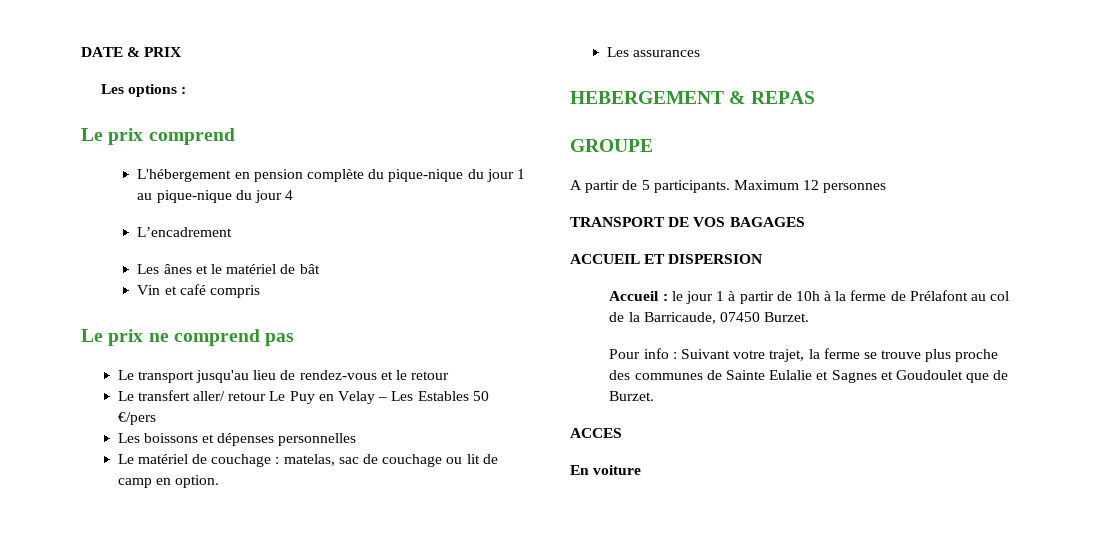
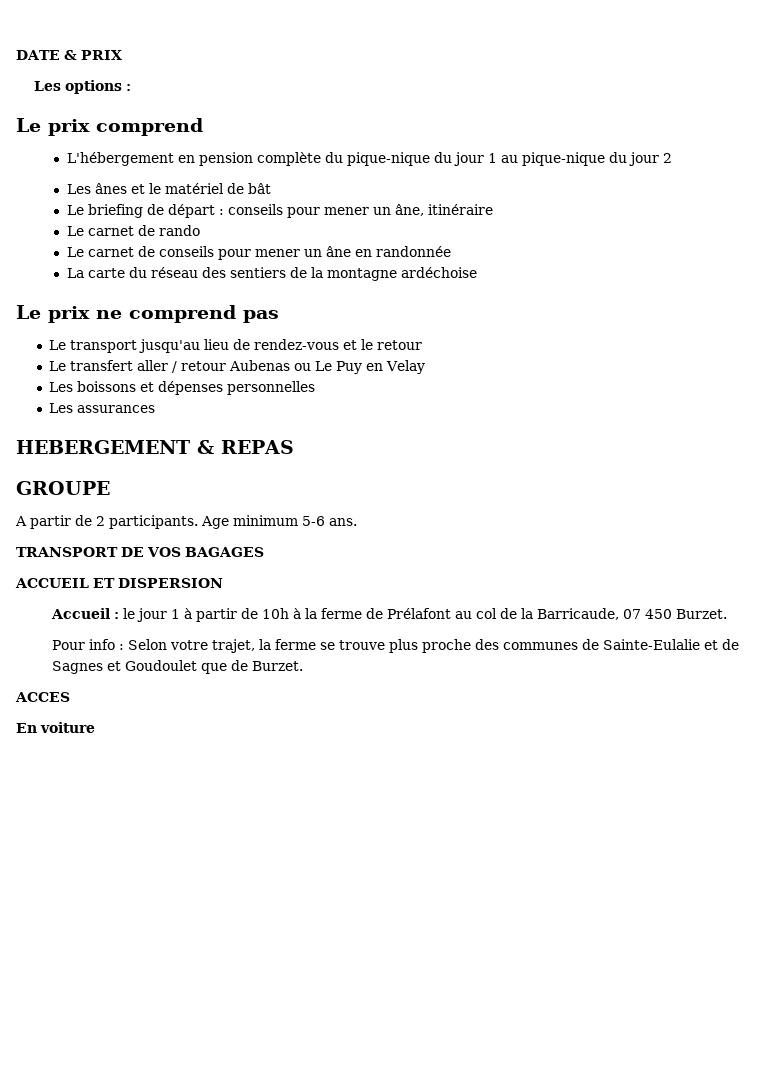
- L'hébergement en pension complète du pique-nique du jour 1 au pique-nique du jour 4
- L’encadrement
+ L'hébergement en pension complète du pique-nique du jour 1 au pique-nique du jour 2
- Vin et café compris
+ Le briefing de départ : conseils pour mener un âne, itinéraire
+ Le carnet de rando
+ Le carnet de conseils pour mener un âne en randonnée
+ La carte du réseau des sentiers de la montagne ardéchoise
- Le transfert aller/ retour Le Puy en Velay – Les Estables 50 €/pers
+ Le transfert aller / retour Aubenas ou Le Puy en Velay
- Le matériel de couchage : matelas, sac de couchage ou lit de camp en option.
- A partir de 5 participants. Maximum 12 personnes
+ A partir de 2 participants. Age minimum 5-6 ans.
- Accueil : le jour 1 à partir de 10h à la ferme de Prélafont au col de la Barricaude, 07450 Burzet.
+ Accueil : le jour 1 à partir de 10h à la ferme de Prélafont au col de la Barricaude, 07 450 Burzet.
- Pour info : Suivant votre trajet, la ferme se trouve plus proche des communes de Sainte Eulalie et Sagnes et Goudoulet que de Burzet.
+ Pour info : Selon votre trajet, la ferme se trouve plus proche des communes de Sainte-Eulalie et de Sagnes et Goudoulet que de Burzet.

